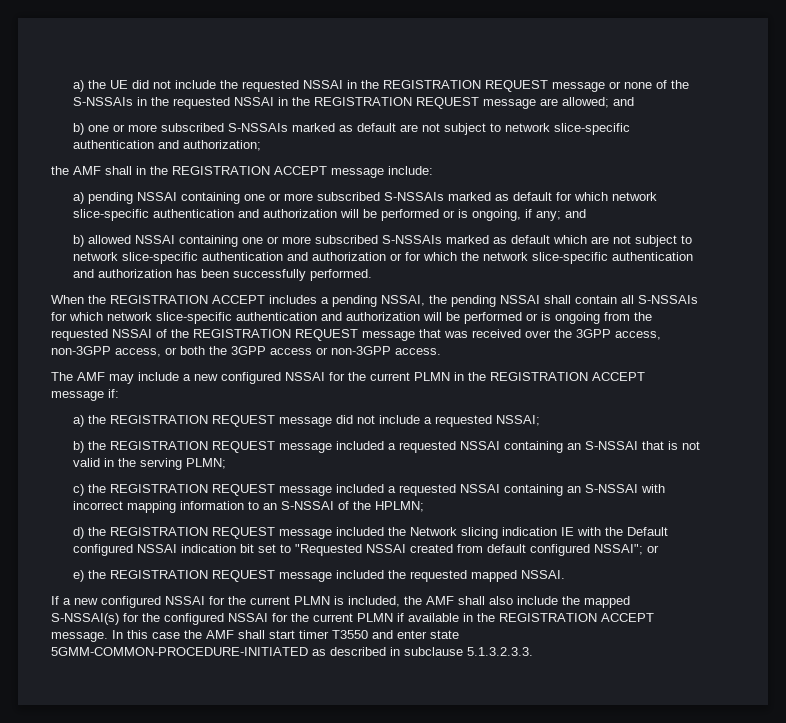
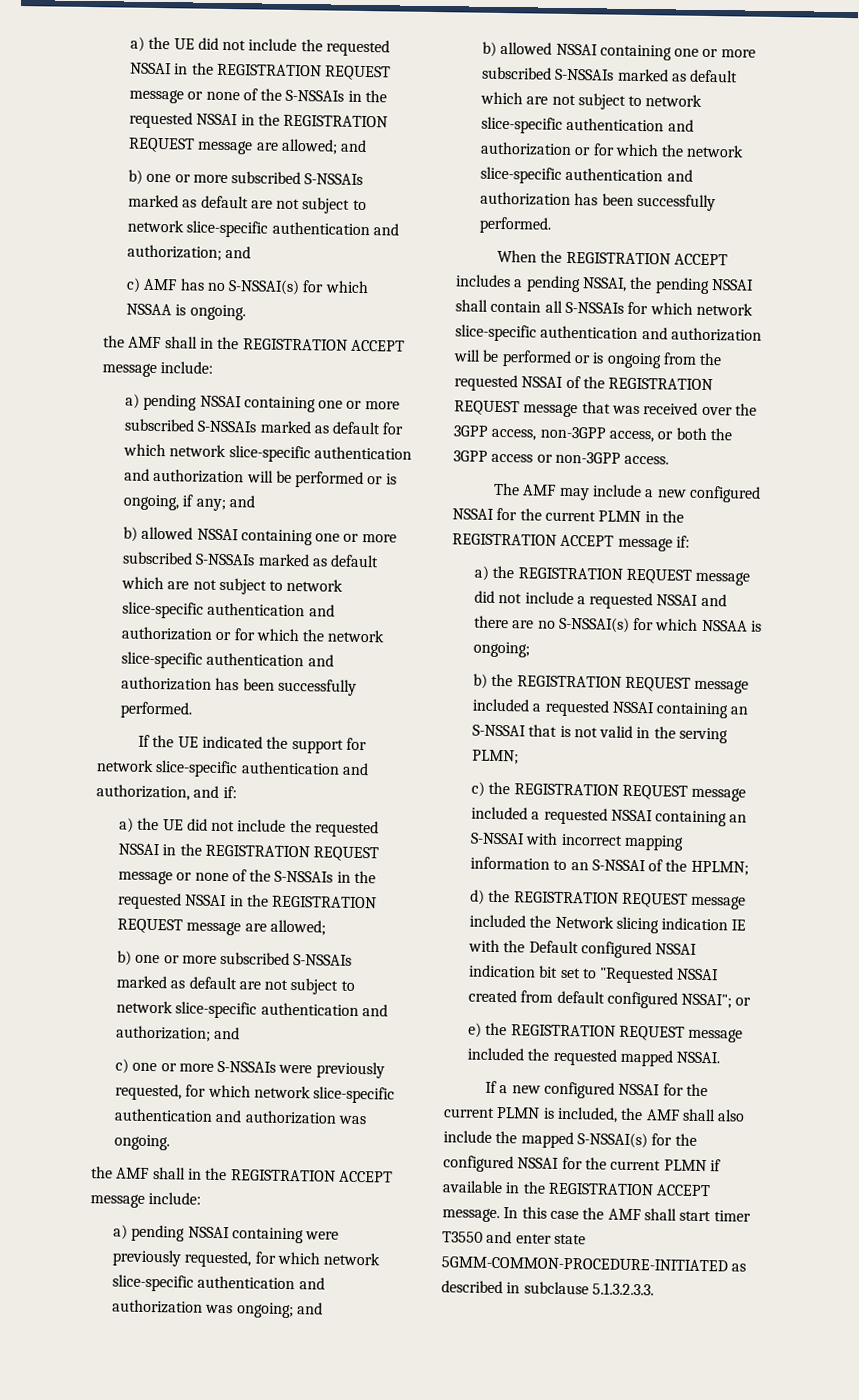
  a) the UE did not include the requested NSSAI in the REGISTRATION REQUEST message or none of the S-NSSAIs in the requested NSSAI in the REGISTRATION REQUEST message are allowed; and
- b) one or more subscribed S-NSSAIs marked as default are not subject to network slice-specific authentication and authorization;
+ b) one or more subscribed S-NSSAIs marked as default are not subject to network slice-specific authentication and authorization; and
+ c) AMF has no S-NSSAI(s) for which NSSAA is ongoing.
+ If the UE indicated the support for network slice-specific authentication and authorization, and if:
+ a) the UE did not include the requested NSSAI in the REGISTRATION REQUEST message or none of the S-NSSAIs in the requested NSSAI in the REGISTRATION REQUEST message are allowed;
+ b) one or more subscribed S-NSSAIs marked as default are not subject to network slice-specific authentication and authorization; and
+ c) one or more S-NSSAIs were previously requested, for which network slice-specific authentication and authorization was ongoing.
+ the AMF shall in the REGISTRATION ACCEPT message include:
+ a) pending NSSAI containing were previously requested, for which network slice-specific authentication and authorization was ongoing; and
+ b) allowed NSSAI containing one or more subscribed S-NSSAIs marked as default which are not subject to network slice-specific authentication and authorization or for which the network slice-specific authentication and authorization has been successfully performed.
- a) the REGISTRATION REQUEST message did not include a requested NSSAI;
+ a) the REGISTRATION REQUEST message did not include a requested NSSAI and there are no S-NSSAI(s) for which NSSAA is ongoing;

